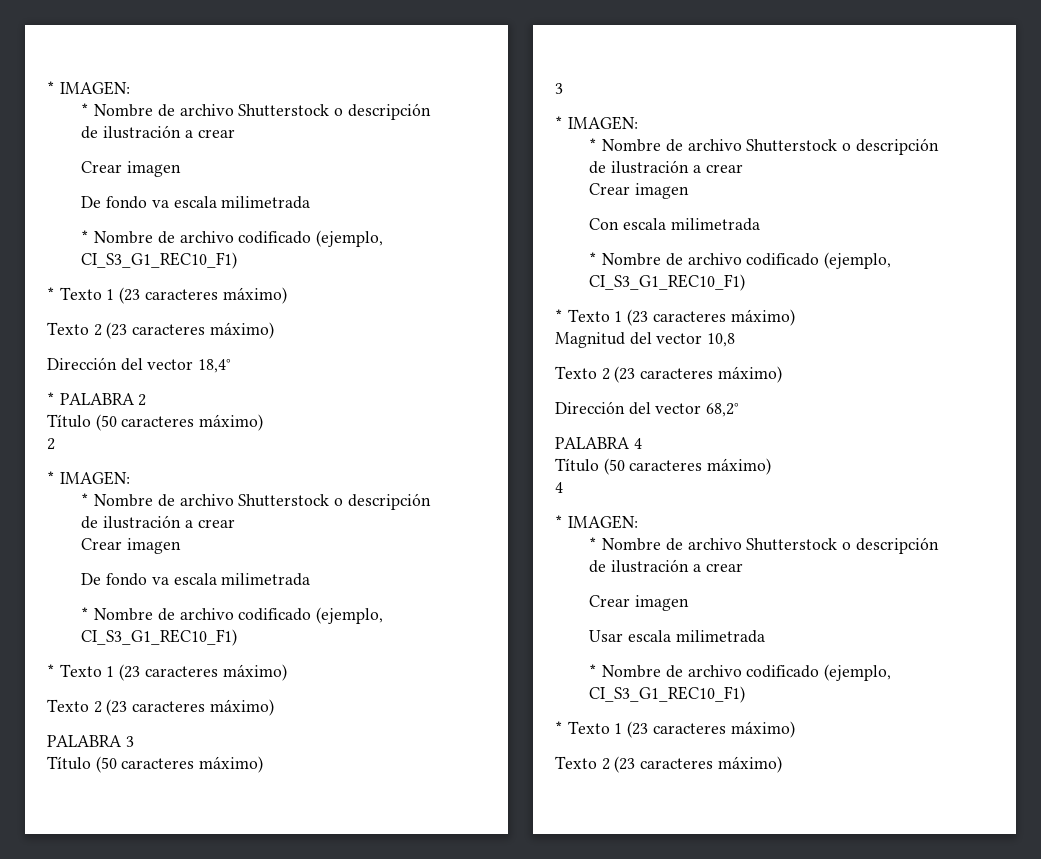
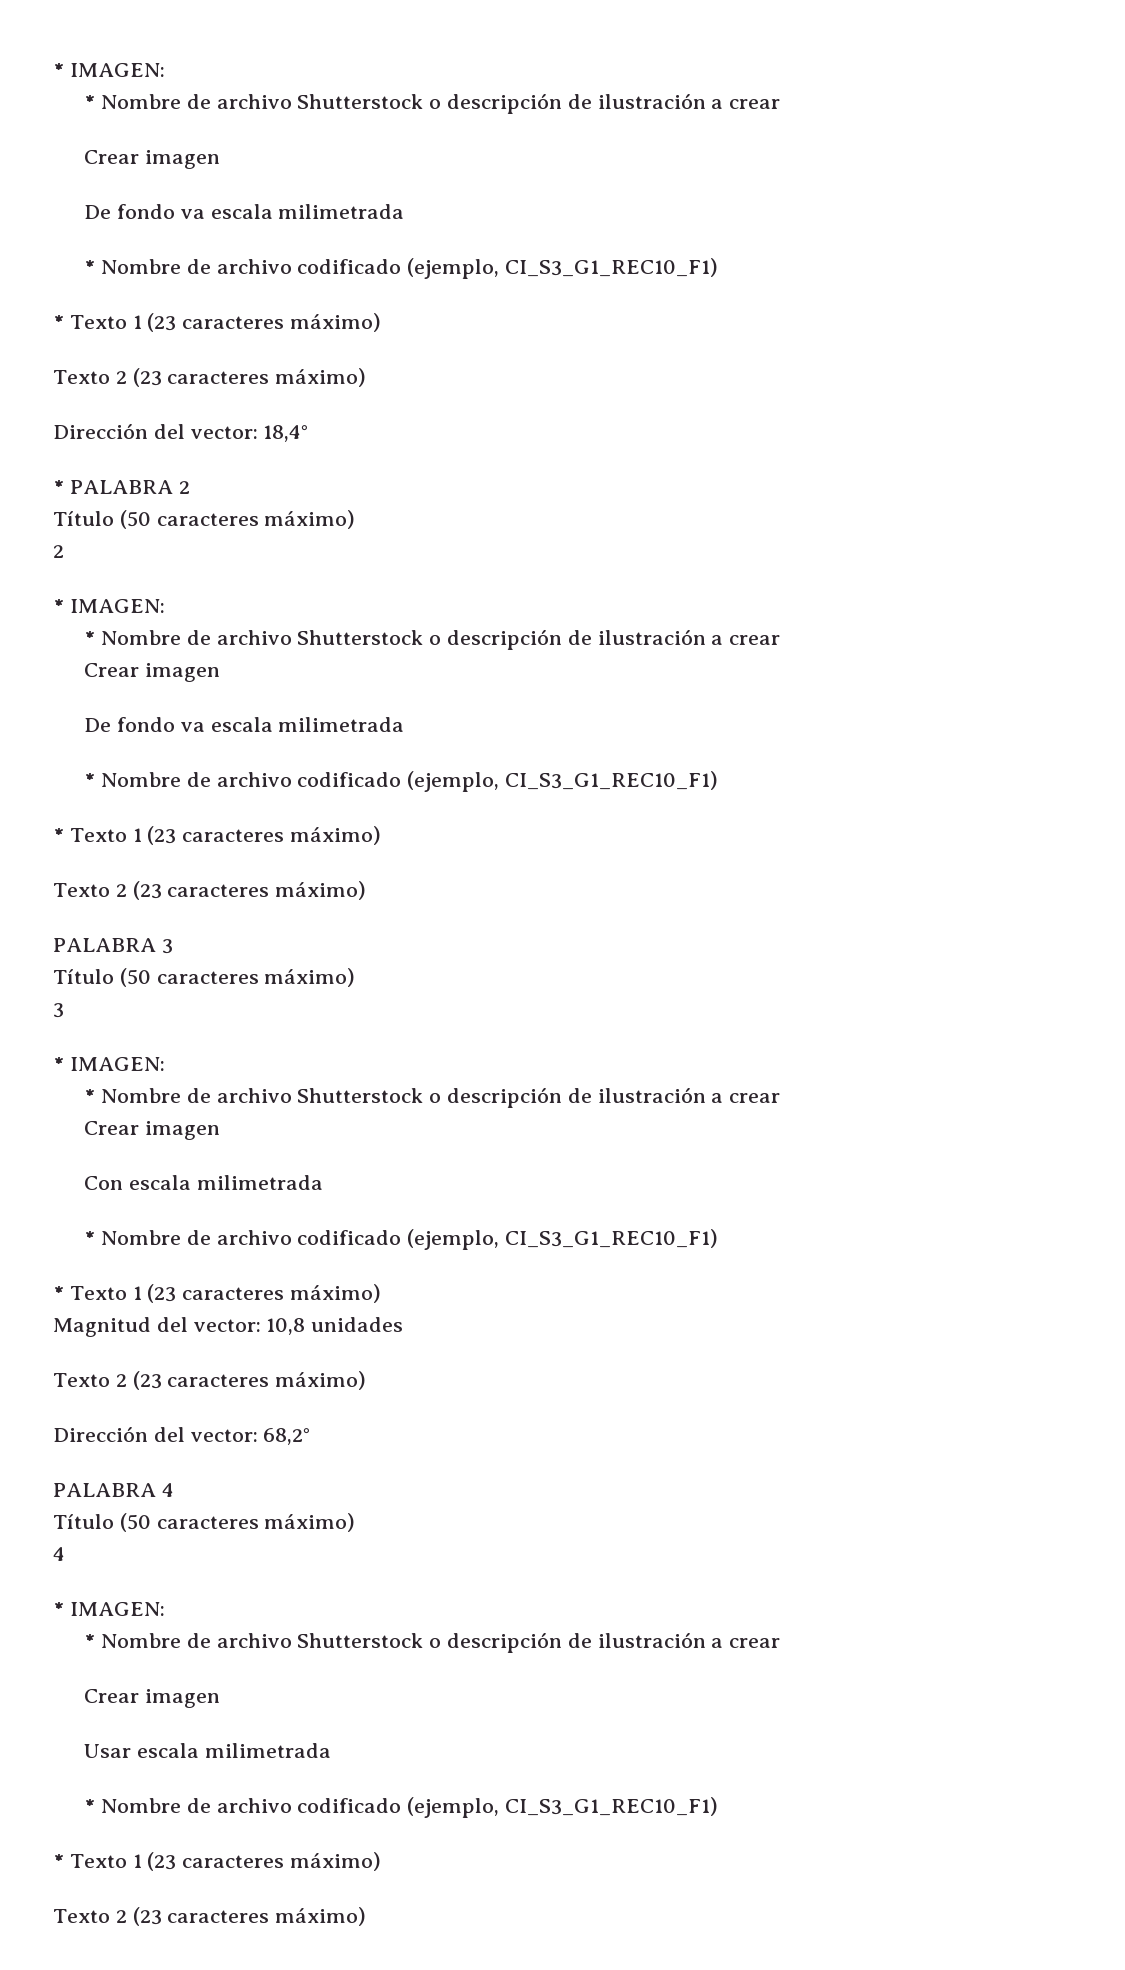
- Dirección del vector 18,4°
+ Dirección del vector: 18,4°
- Magnitud del vector 10,8
+ Magnitud del vector: 10,8 unidades
  Texto 2 (23 caracteres máximo)
- Dirección del vector 68,2°
+ Dirección del vector: 68,2°

